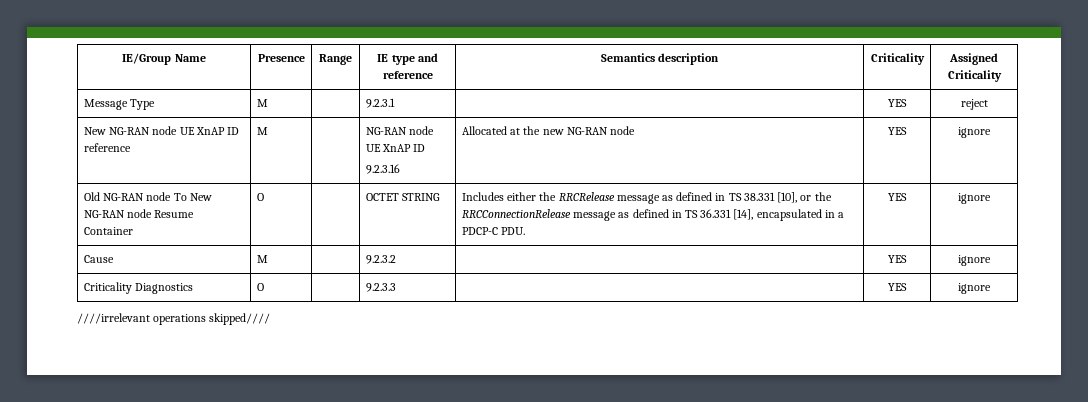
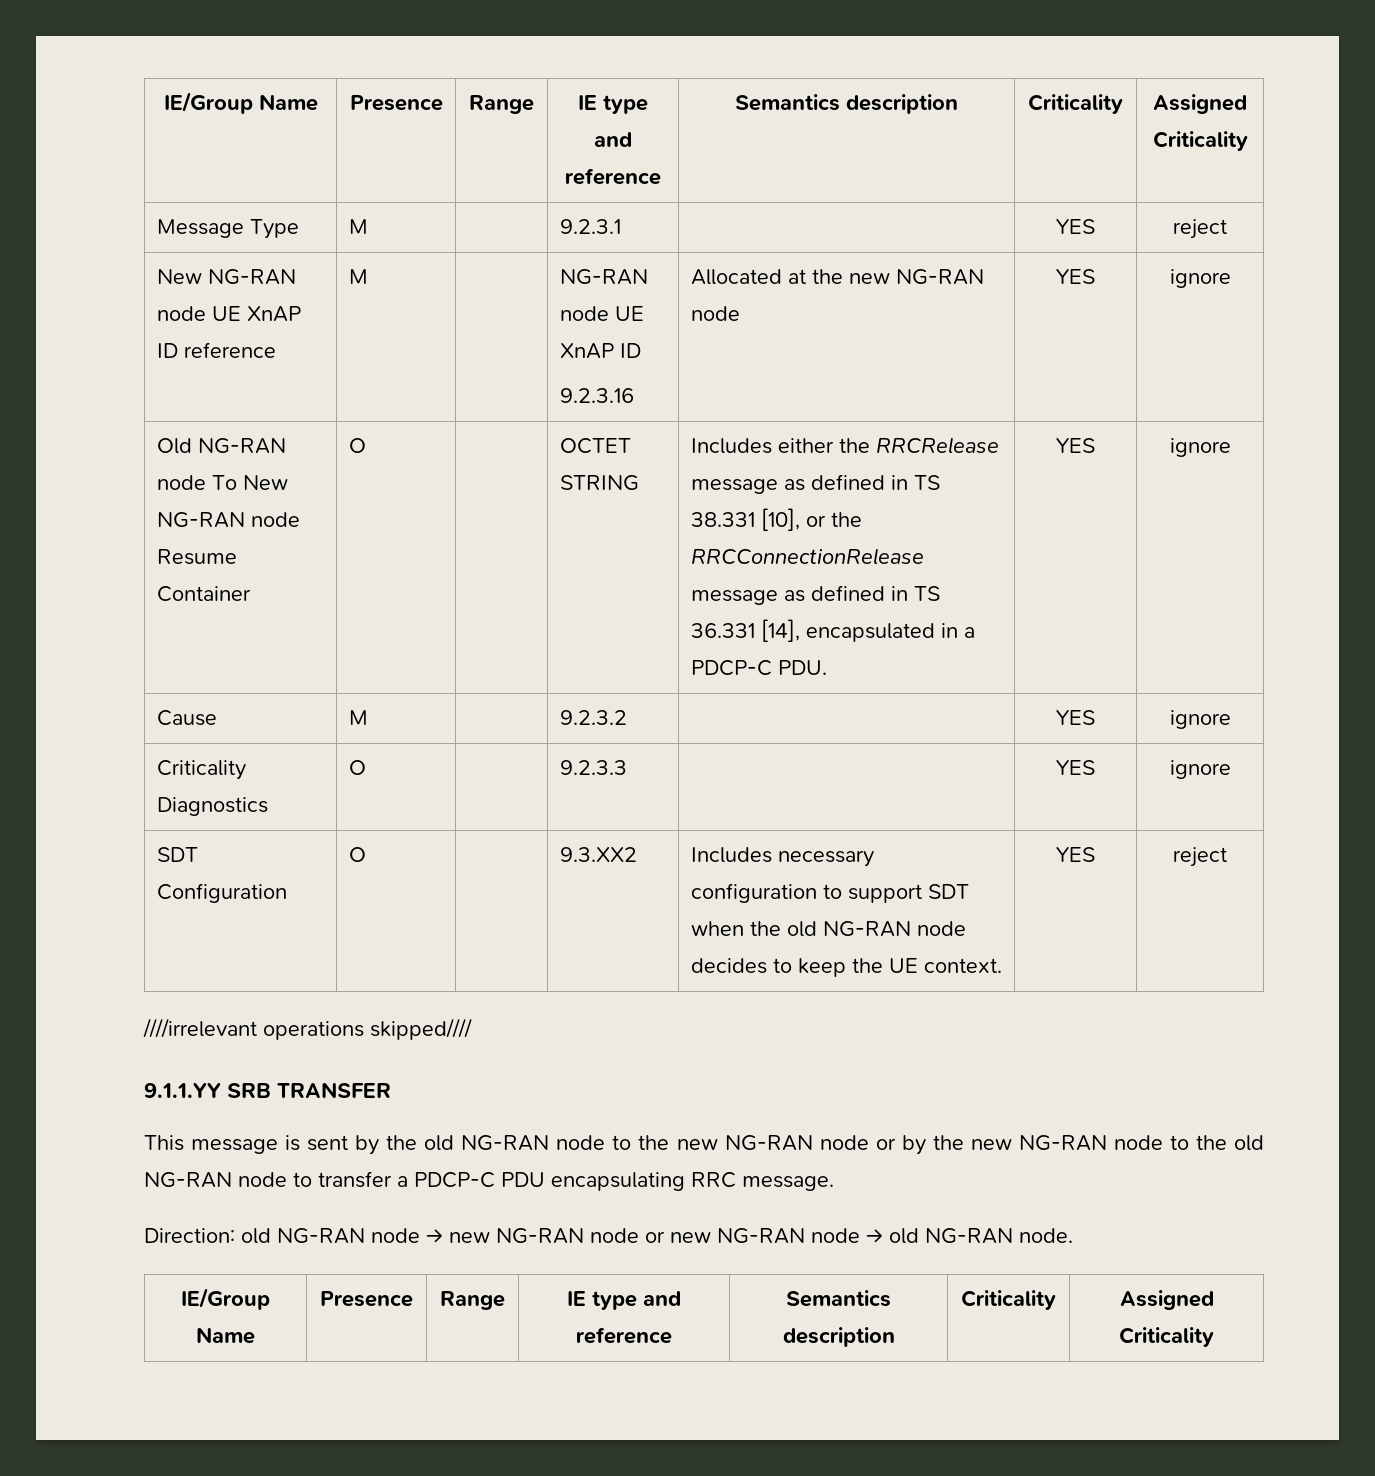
+ SDT Configuration | O | | 9.3.XX2 | Includes necessary configuration to support SDT when the old NG-RAN node decides to keep the UE context. | YES | reject
  ////irrelevant operations skipped////
+ 9.1.1.YY SRB TRANSFER
+ This message is sent by the old NG-RAN node to the new NG-RAN node or by the new NG-RAN node to the old NG-RAN node to transfer a PDCP-C PDU encapsulating RRC message.
+ Direction: old NG-RAN node → new NG-RAN node or new NG-RAN node → old NG-RAN node.
+ IE/Group Name | Presence | Range | IE type and reference | Semantics description | Criticality | Assigned Criticality

